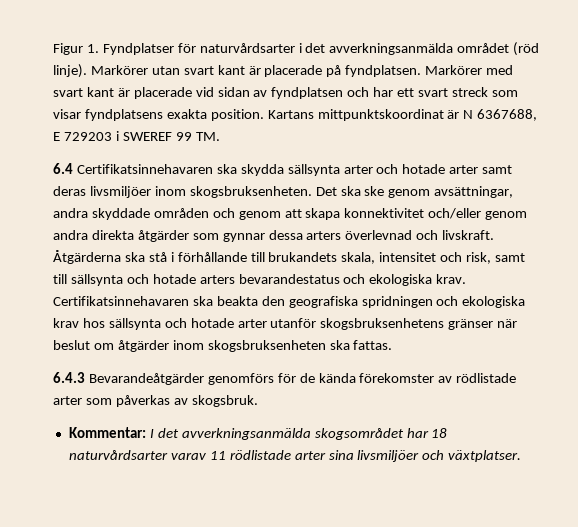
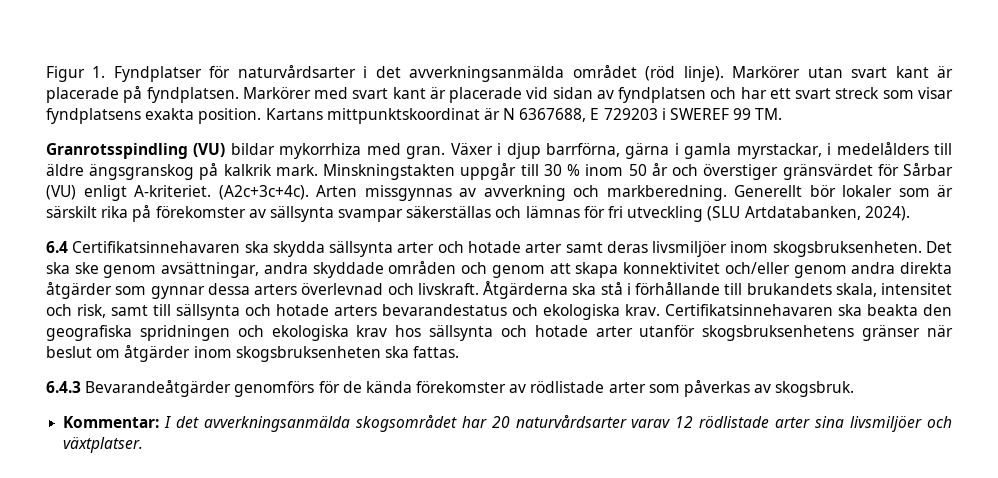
+ Granrotsspindling (VU) bildar mykorrhiza med gran. Växer i djup barrförna, gärna i gamla myrstackar, i medelålders till äldre ängsgranskog på kalkrik mark. Minskningstakten uppgår till 30 % inom 50 år och överstiger gränsvärdet för Sårbar (VU) enligt A-kriteriet. (A2c+3c+4c). Arten missgynnas av avverkning och markberedning. Generellt bör lokaler som är särskilt rika på förekomster av sällsynta svampar säkerställas och lämnas för fri utveckling (SLU Artdatabanken, 2024).
- Kommentar: I det avverkningsanmälda skogsområdet har 18 naturvårdsarter varav 11 rödlistade arter sina livsmiljöer och växtplatser.
+ Kommentar: I det avverkningsanmälda skogsområdet har 20 naturvårdsarter varav 12 rödlistade arter sina livsmiljöer och växtplatser.

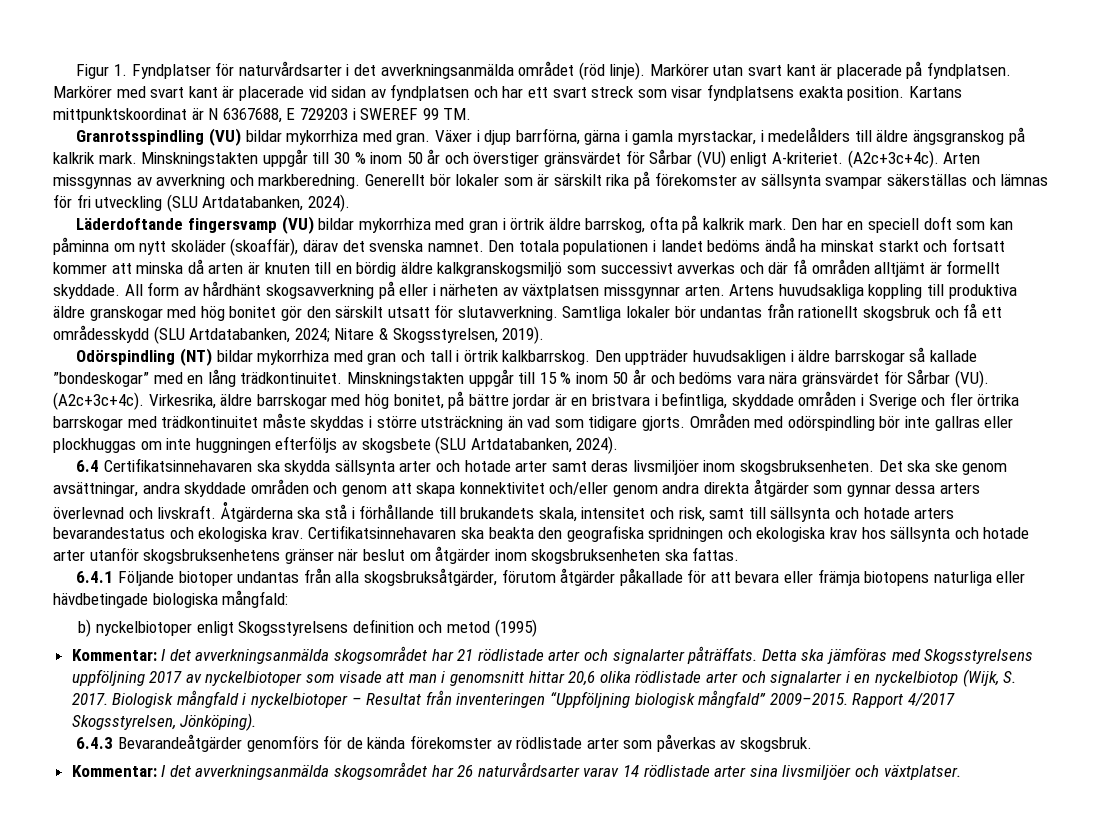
+ Läderdoftande fingersvamp (VU) bildar mykorrhiza med gran i örtrik äldre barrskog, ofta på kalkrik mark. Den har en speciell doft som kan påminna om nytt skoläder (skoaffär), därav det svenska namnet. Den totala populationen i landet bedöms ändå ha minskat starkt och fortsatt kommer att minska då arten är knuten till en bördig äldre kalkgranskogsmiljö som successivt avverkas och där få områden alltjämt är formellt skyddade. All form av hårdhänt skogsavverkning på eller i närheten av växtplatsen missgynnar arten. Artens huvudsakliga koppling till produktiva äldre granskogar med hög bonitet gör den särskilt utsatt för slutavverkning. Samtliga lokaler bör undantas från rationellt skogsbruk och få ett områdesskydd (SLU Artdatabanken, 2024; Nitare & Skogsstyrelsen, 2019).
+ Odörspindling (NT) bildar mykorrhiza med gran och tall i örtrik kalkbarrskog. Den uppträder huvudsakligen i äldre barrskogar så kallade ”bondeskogar” med en lång trädkontinuitet. Minskningstakten uppgår till 15 % inom 50 år och bedöms vara nära gränsvärdet för Sårbar (VU). (A2c+3c+4c). Virkesrika, äldre barrskogar med hög bonitet, på bättre jordar är en bristvara i befintliga, skyddade områden i Sverige och fler örtrika barrskogar med trädkontinuitet måste skyddas i större utsträckning än vad som tidigare gjorts. Områden med odörspindling bör inte gallras eller plockhuggas om inte huggningen efterföljs av skogsbete (SLU Artdatabanken, 2024).
+ 6.4.1 Följande biotoper undantas från alla skogsbruksåtgärder, förutom åtgärder påkallade för att bevara eller främja biotopens naturliga eller hävdbetingade biologiska mångfald:
+ b) nyckelbiotoper enligt Skogsstyrelsens definition och metod (1995)
+ Kommentar: I det avverkningsanmälda skogsområdet har 21 rödlistade arter och signalarter påträffats. Detta ska jämföras med Skogsstyrelsens uppföljning 2017 av nyckelbiotoper som visade att man i genomsnitt hittar 20,6 olika rödlistade arter och signalarter i en nyckelbiotop (Wijk, S. 2017. Biologisk mångfald i nyckelbiotoper – Resultat från inventeringen “Uppföljning biologisk mångfald” 2009–2015. Rapport 4/2017 Skogsstyrelsen, Jönköping).
- Kommentar: I det avverkningsanmälda skogsområdet har 20 naturvårdsarter varav 12 rödlistade arter sina livsmiljöer och växtplatser.
+ Kommentar: I det avverkningsanmälda skogsområdet har 26 naturvårdsarter varav 14 rödlistade arter sina livsmiljöer och växtplatser.

